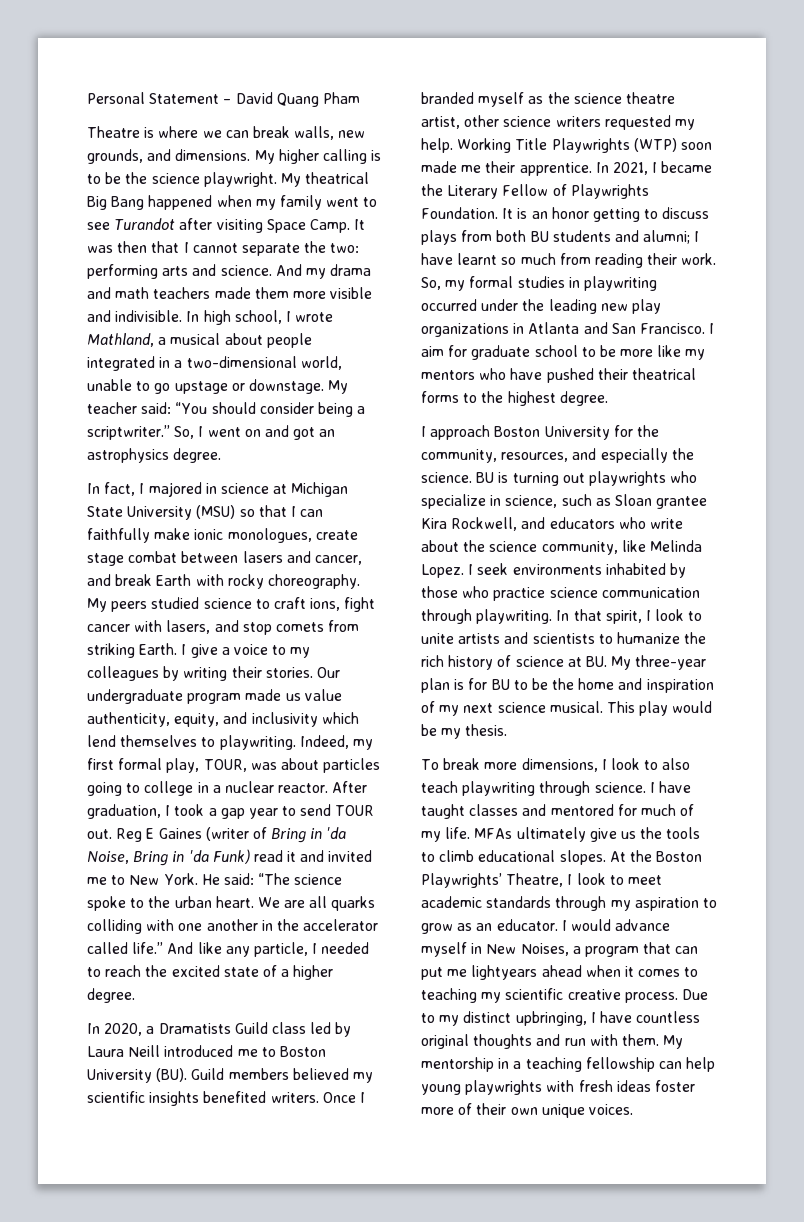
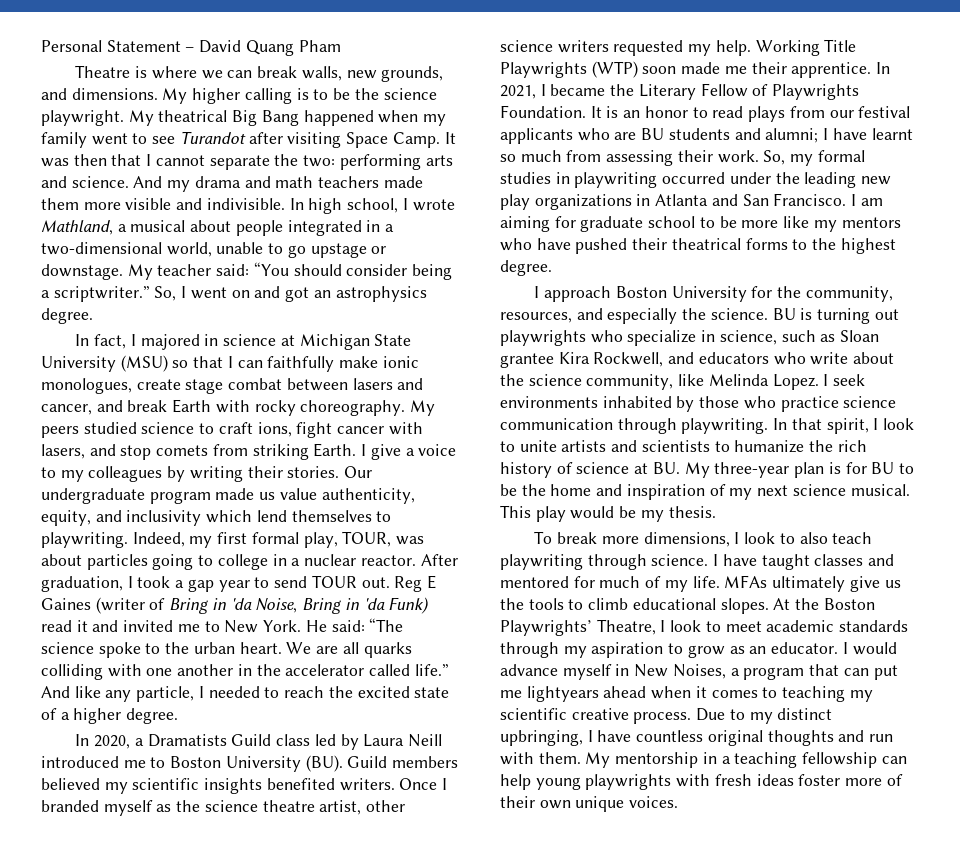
- It is an honor getting to discuss plays from both BU students and alumni; I have learnt so much from reading their work.
+ It is an honor to read plays from our festival applicants who are BU students and alumni; I have learnt so much from assessing their work.
- I aim for graduate school to be more like my mentors who have pushed their theatrical forms to the highest degree.
+ I am aiming for graduate school to be more like my mentors who have pushed their theatrical forms to the highest degree.

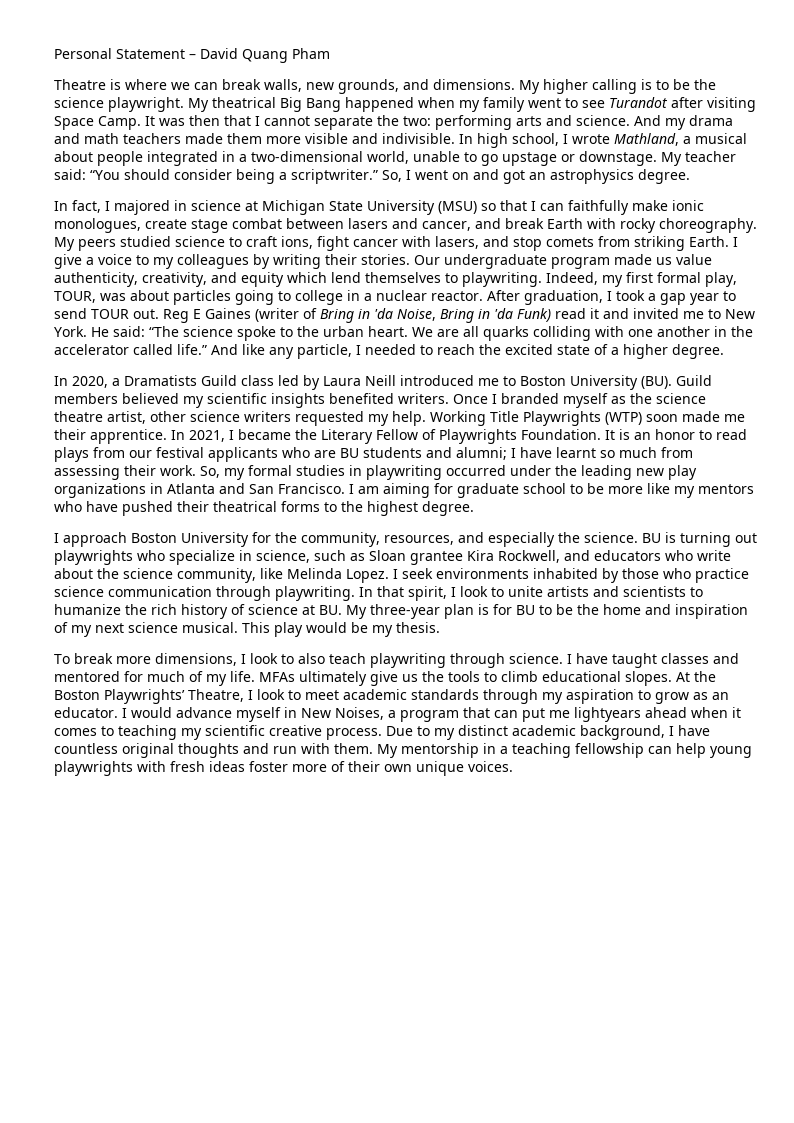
- Our undergraduate program made us value authenticity, equity, and inclusivity which lend themselves to playwriting.
+ Our undergraduate program made us value authenticity, creativity, and equity which lend themselves to playwriting.
- Due to my distinct upbringing, I have countless original thoughts and run with them.
+ Due to my distinct academic background, I have countless original thoughts and run with them.

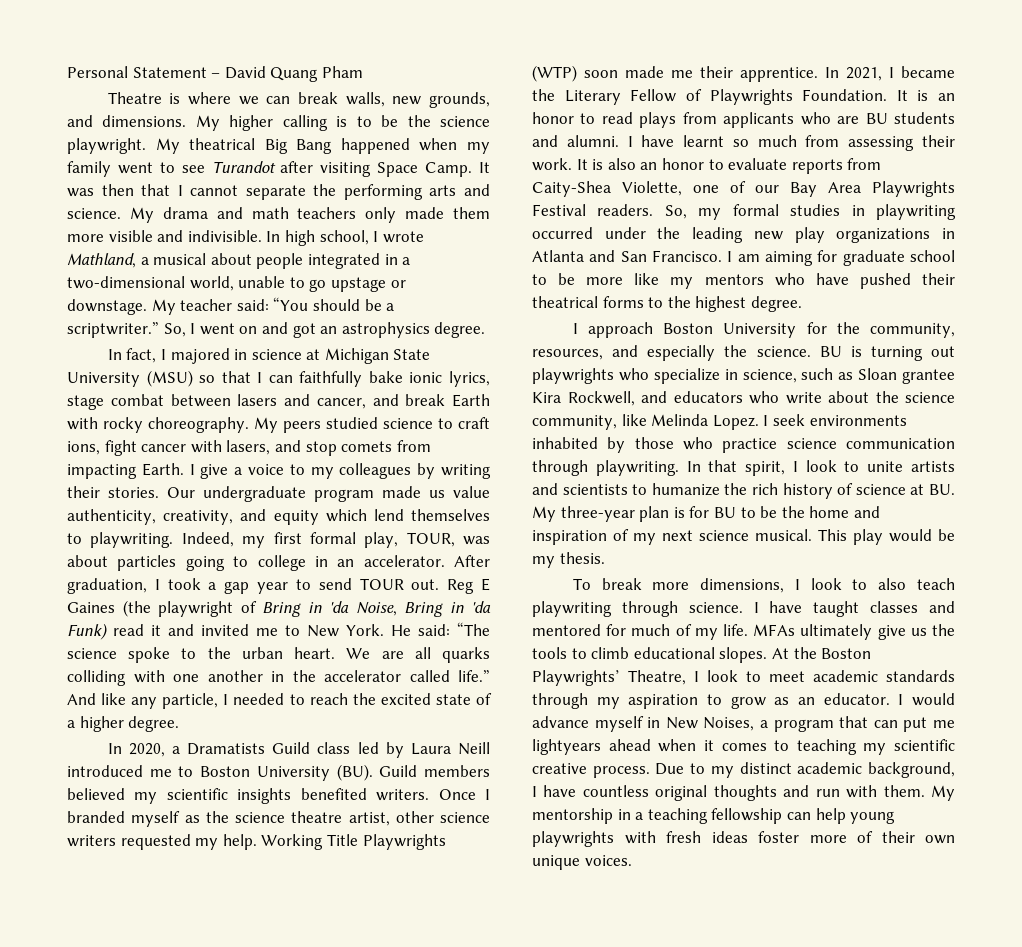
- It was then that I cannot separate the two: performing arts and science.
+ It was then that I cannot separate the performing arts and science.
- And my drama and math teachers made them more visible and indivisible.
+ My drama and math teachers only made them more visible and indivisible.
- My teacher said: “You should consider being a scriptwriter.”
+ My teacher said: “You should be a scriptwriter.”
- In fact, I majored in science at Michigan State University (MSU) so that I can faithfully make ionic monologues, create stage combat between lasers and cancer, and break Earth with rocky choreography.
+ In fact, I majored in science at Michigan State University (MSU) so that I can faithfully bake ionic lyrics, stage combat between lasers and cancer, and break Earth with rocky choreography.
- My peers studied science to craft ions, fight cancer with lasers, and stop comets from striking Earth.
+ My peers studied science to craft ions, fight cancer with lasers, and stop comets from impacting Earth.
- Indeed, my first formal play, TOUR, was about particles going to college in a nuclear reactor.
+ Indeed, my first formal play, TOUR, was about particles going to college in an accelerator.
- Reg E Gaines (writer of Bring in 'da Noise, Bring in 'da Funk) read it and invited me to New York.
+ Reg E Gaines (the playwright of Bring in 'da Noise, Bring in 'da Funk) read it and invited me to New York.
- It is an honor to read plays from our festival applicants who are BU students and alumni; I have learnt so much from assessing their work.
+ It is an honor to read plays from applicants who are BU students and alumni. I have learnt so much from assessing their work.
+ It is also an honor to evaluate reports from Caity-Shea Violette, one of our Bay Area Playwrights Festival readers.

